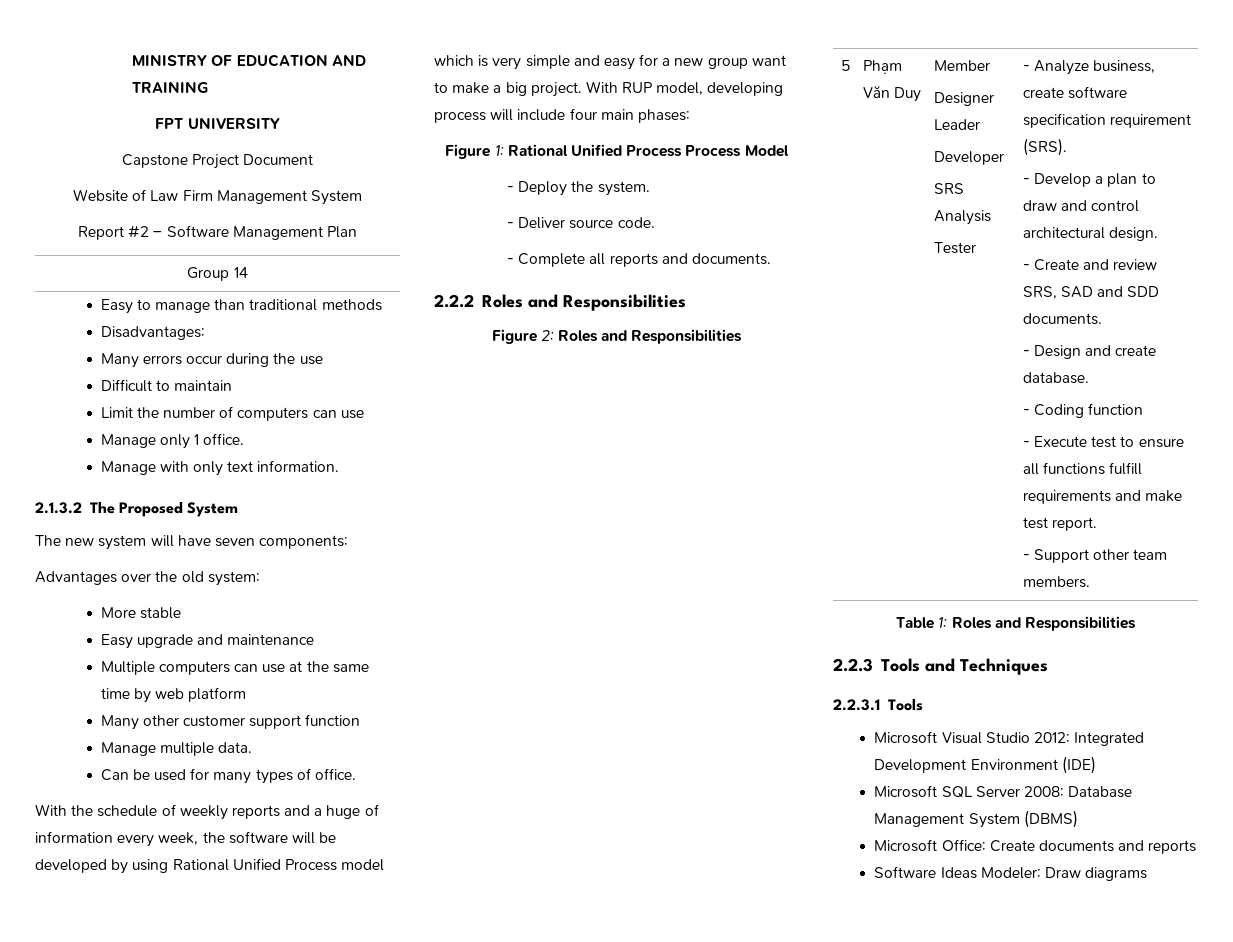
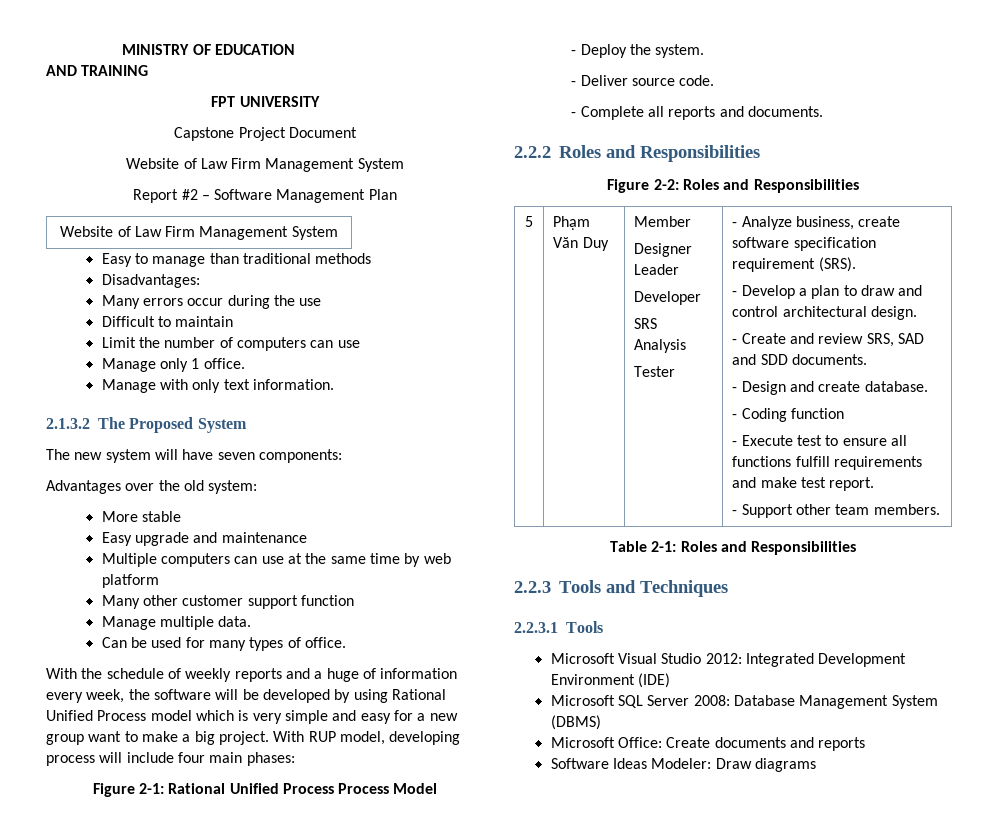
- MINISTRY OF EDUCATION AND TRAINING
+ MINISTRY OF EDUCATION
+ AND TRAINING
  Report #2 – Software Management Plan
- Group 14
+ Website of Law Firm Management System
- Figure 1: Rational Unified Process Process Model
+ Figure 2-1: Rational Unified Process Process Model
- Figure 2: Roles and Responsibilities
+ Figure 2-2: Roles and Responsibilities
- Table 1: Roles and Responsibilities
+ Table 2-1: Roles and Responsibilities

